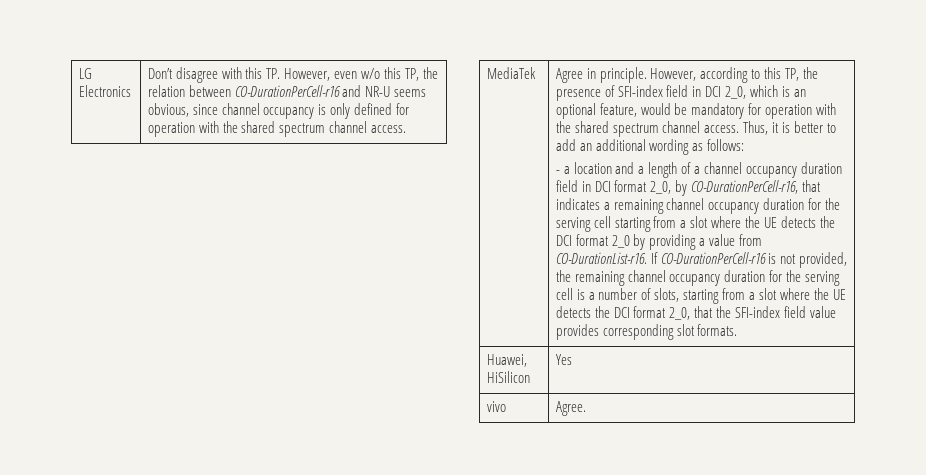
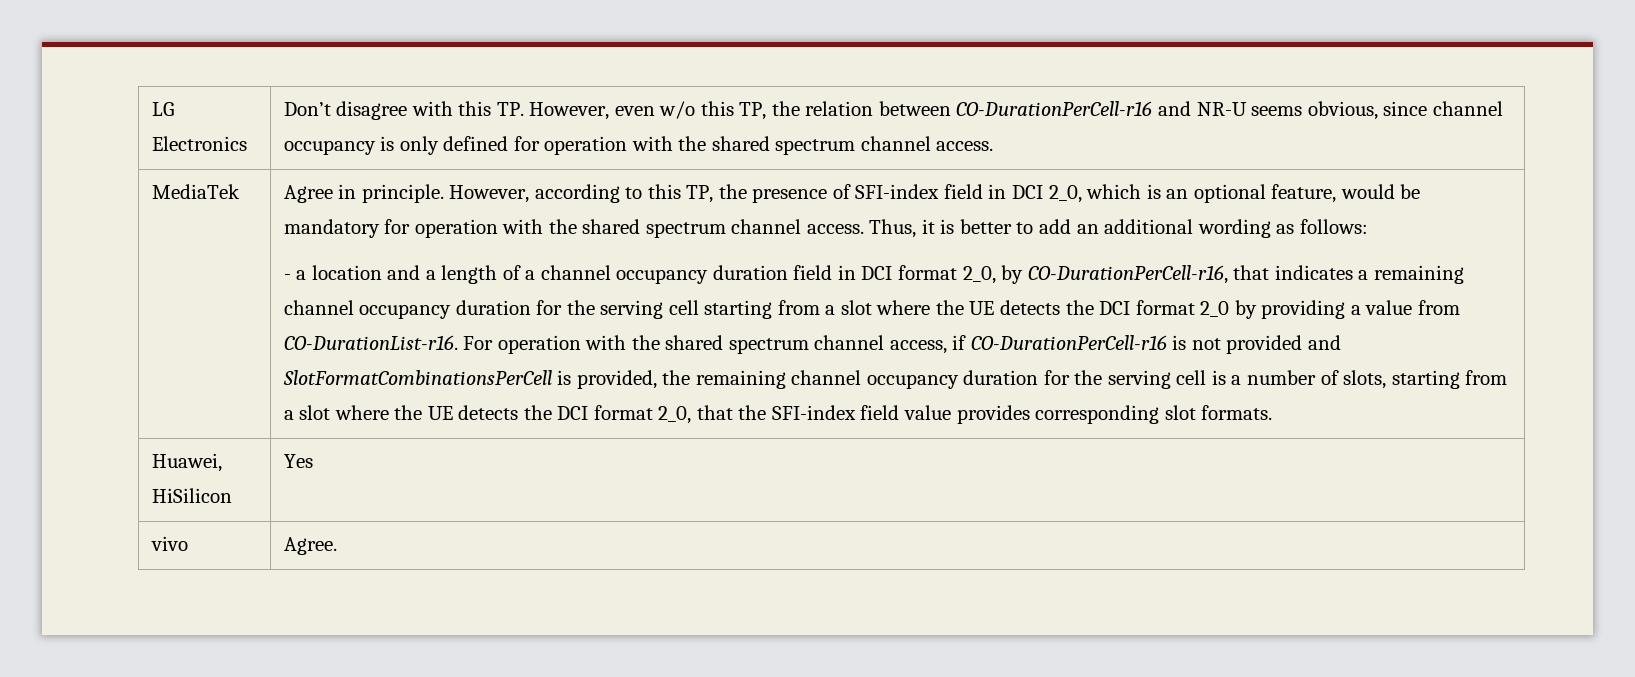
- If CO-DurationPerCell-r16 is not provided, the remaining channel occupancy duration for the serving cell is a number of slots, starting from a slot where the UE detects the DCI format 2_0, that the SFI-index field value provides corresponding slot formats.
+ For operation with the shared spectrum channel access, if CO-DurationPerCell-r16 is not provided and SlotFormatCombinationsPerCell is provided, the remaining channel occupancy duration for the serving cell is a number of slots, starting from a slot where the UE detects the DCI format 2_0, that the SFI-index field value provides corresponding slot formats.

